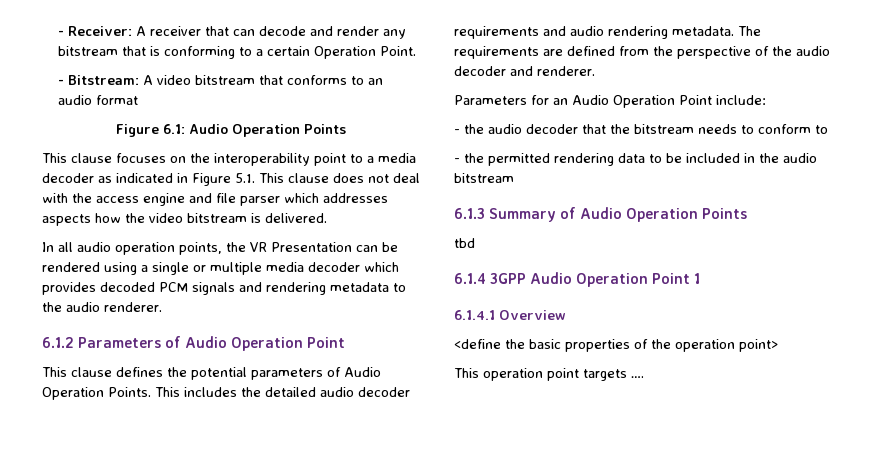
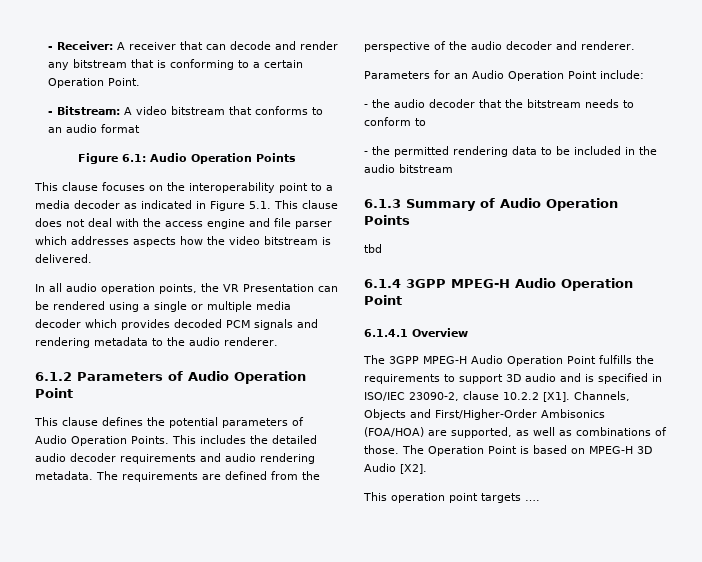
- 6.1.4 3GPP Audio Operation Point 1
+ 6.1.4 3GPP MPEG-H Audio Operation Point
- <define the basic properties of the operation point>
+ The 3GPP MPEG-H Audio Operation Point fulfills the requirements to support 3D audio and is specified in ISO/IEC 23090-2, clause 10.2.2 [X1]. Channels, Objects and First/Higher-Order Ambisonics (FOA/HOA) are supported, as well as combinations of those. The Operation Point is based on MPEG-H 3D Audio [X2].

